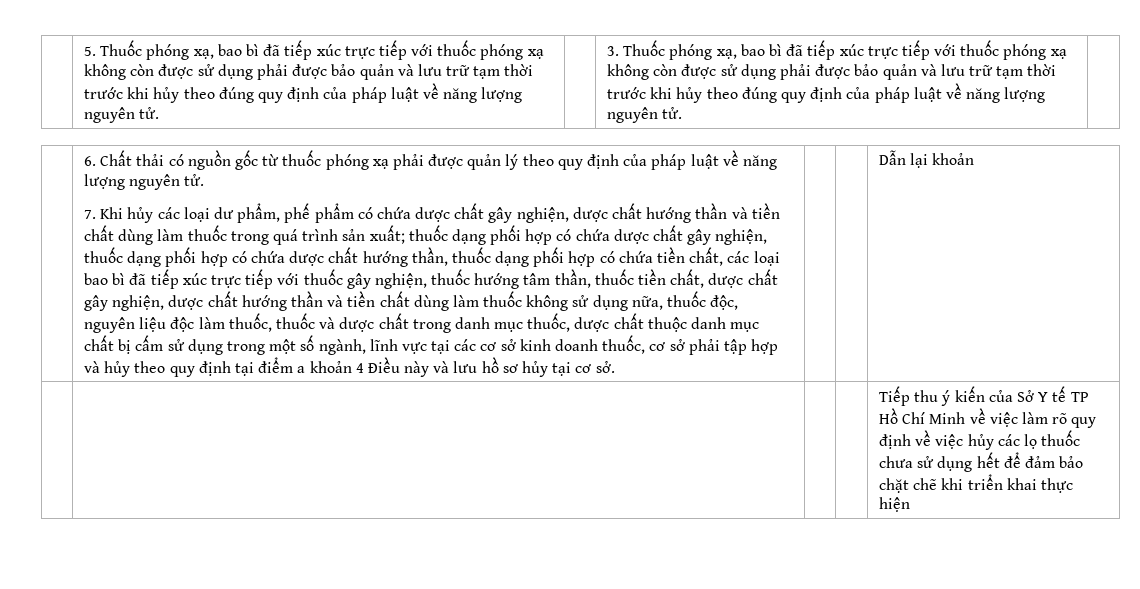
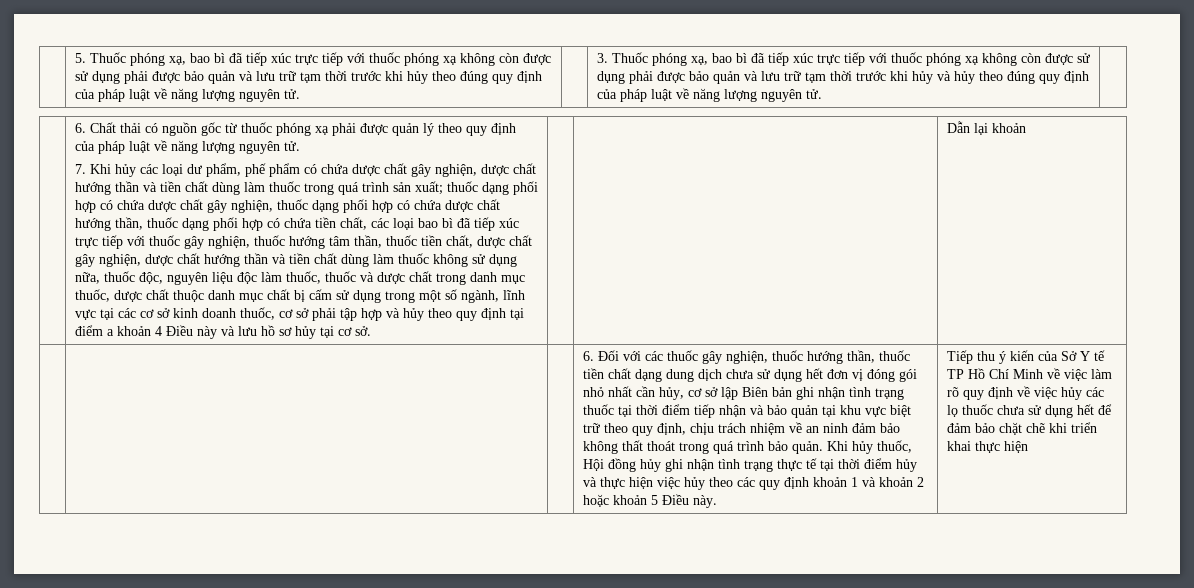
- 3. Thuốc phóng xạ, bao bì đã tiếp xúc trực tiếp với thuốc phóng xạ không còn được sử dụng phải được bảo quản và lưu trữ tạm thời trước khi hủy theo đúng quy định của pháp luật về năng lượng nguyên tử.
+ 3. Thuốc phóng xạ, bao bì đã tiếp xúc trực tiếp với thuốc phóng xạ không còn được sử dụng phải được bảo quản và lưu trữ tạm thời trước khi hủy và hủy theo đúng quy định của pháp luật về năng lượng nguyên tử.
+ 6. Đối với các thuốc gây nghiện, thuốc hướng thần, thuốc tiền chất dạng dung dịch chưa sử dụng hết đơn vị đóng gói nhỏ nhất cần hủy, cơ sở lập Biên bản ghi nhận tình trạng thuốc tại thời điểm tiếp nhận và bảo quản tại khu vực biệt trữ theo quy định, chịu trách nhiệm về an ninh đảm bảo không thất thoát trong quá trình bảo quản. Khi hủy thuốc, Hội đồng hủy ghi nhận tình trạng thực tế tại thời điểm hủy và thực hiện việc hủy theo các quy định khoản 1 và khoản 2 hoặc khoản 5 Điều này.

